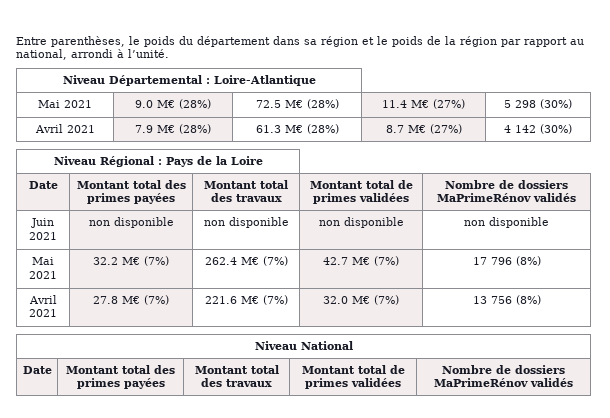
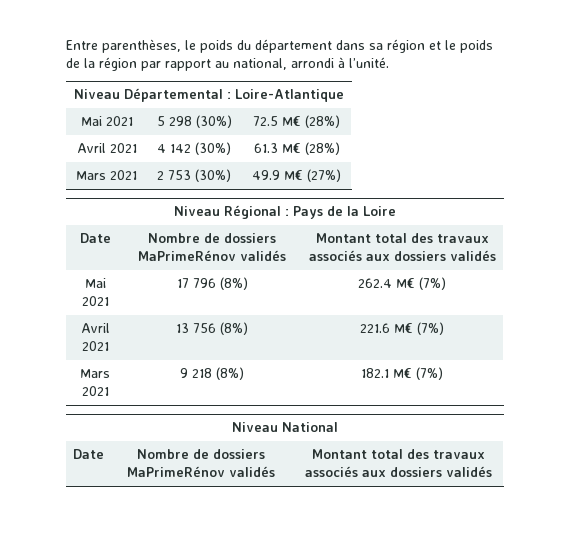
- Mai 2021 | 9.0 M€ (28%) | 72.5 M€ (28%) | 11.4 M€ (27%) | 5 298 (30%)
- Avril 2021 | 7.9 M€ (28%) | 61.3 M€ (28%) | 8.7 M€ (27%) | 4 142 (30%)
+ Mai 2021 | 5 298 (30%) | 72.5 M€ (28%)
+ Avril 2021 | 4 142 (30%) | 61.3 M€ (28%)
+ Mars 2021 | 2 753 (30%) | 49.9 M€ (27%)
  Niveau Régional : Pays de la Loire
- Date | Montant total des primes payées | Montant total des travaux | Montant total de primes validées | Nombre de dossiers MaPrimeRénov validés
- Juin 2021 | non disponible | non disponible | non disponible | non disponible
- Mai 2021 | 32.2 M€ (7%) | 262.4 M€ (7%) | 42.7 M€ (7%) | 17 796 (8%)
- Avril 2021 | 27.8 M€ (7%) | 221.6 M€ (7%) | 32.0 M€ (7%) | 13 756 (8%)
+ Date | Nombre de dossiers MaPrimeRénov validés | Montant total des travaux associés aux dossiers validés
+ Mai 2021 | 17 796 (8%) | 262.4 M€ (7%)
+ Avril 2021 | 13 756 (8%) | 221.6 M€ (7%)
+ Mars 2021 | 9 218 (8%) | 182.1 M€ (7%)
  Niveau National
- Date | Montant total des primes payées | Montant total des travaux | Montant total de primes validées | Nombre de dossiers MaPrimeRénov validés
+ Date | Nombre de dossiers MaPrimeRénov validés | Montant total des travaux associés aux dossiers validés

